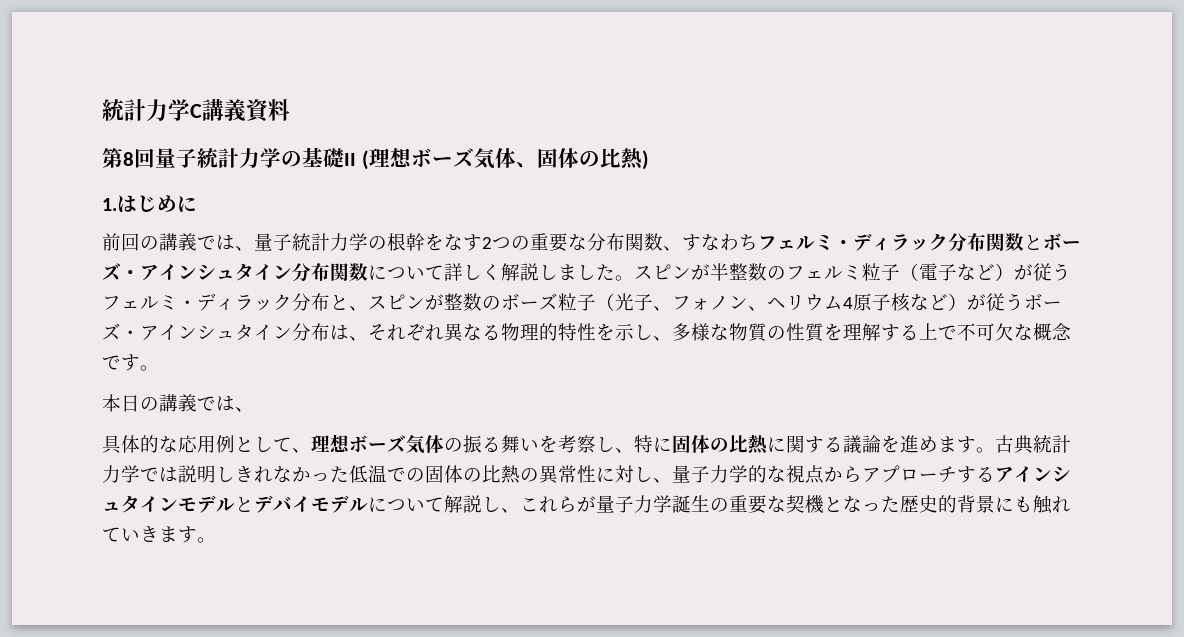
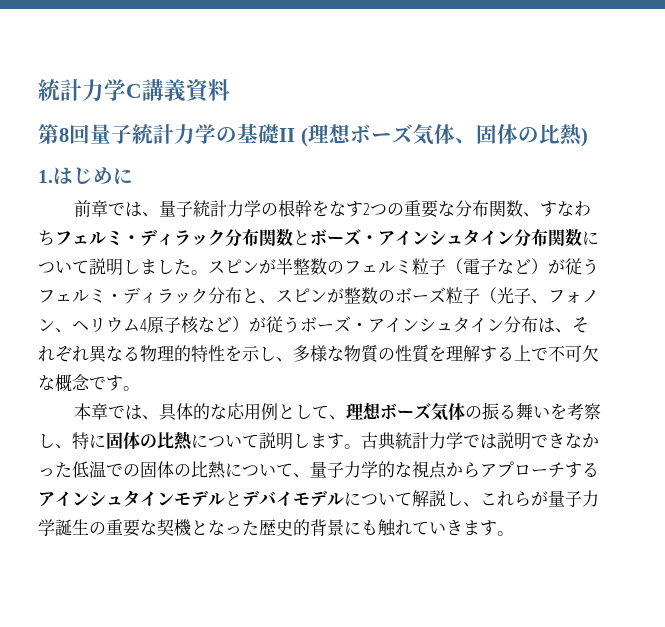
- 前回の講義では、量子統計力学の根幹をなす2つの重要な分布関数、すなわちフェルミ・ディラック分布関数とボーズ・アインシュタイン分布関数について詳しく解説しました。
+ 前章では、量子統計力学の根幹をなす2つの重要な分布関数、すなわちフェルミ・ディラック分布関数とボーズ・アインシュタイン分布関数について説明しました。
- 本日の講義では、
- 具体的な応用例として、理想ボーズ気体の振る舞いを考察し、特に固体の比熱に関する議論を進めます。
+ 本章では、具体的な応用例として、理想ボーズ気体の振る舞いを考察し、特に固体の比熱について説明します。
- 古典統計力学では説明しきれなかった低温での固体の比熱の異常性に対し、量子力学的な視点からアプローチするアインシュタインモデルとデバイモデルについて解説し、これらが量子力学誕生の重要な契機となった歴史的背景にも触れていきます。
+ 古典統計力学では説明できなかった低温での固体の比熱について、量子力学的な視点からアプローチするアインシュタインモデルとデバイモデルについて解説し、これらが量子力学誕生の重要な契機となった歴史的背景にも触れていきます。

